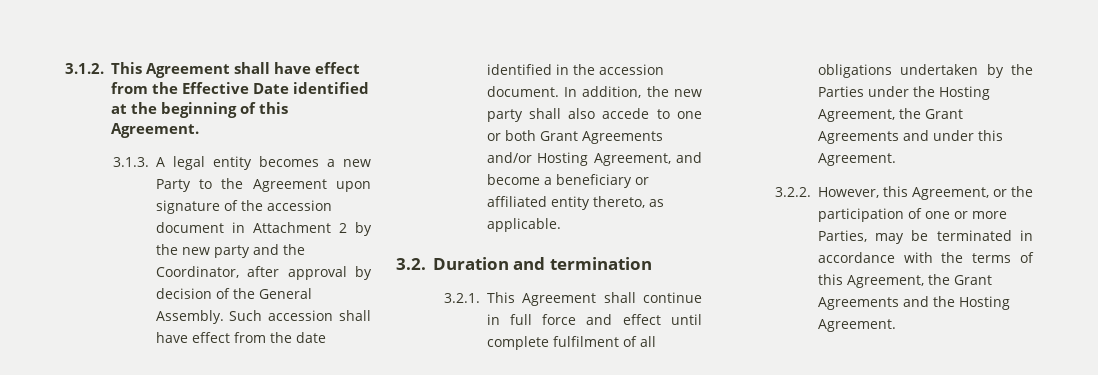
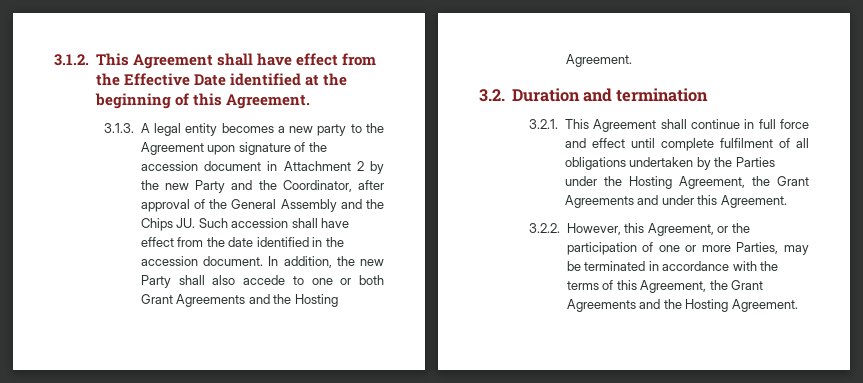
- 3.1.3. A legal entity becomes a new Party to the Agreement upon signature of the accession document in Attachment 2 by the new party and the Coordinator, after approval by decision of the General Assembly. Such accession shall have effect from the date identified in the accession document.
+ 3.1.3. A legal entity becomes a new party to the Agreement upon signature of the accession document in Attachment 2 by the new Party and the Coordinator, after approval of the General Assembly and the Chips JU. Such accession shall have effect from the date identified in the accession document.
- In addition, the new party shall also accede to one or both Grant Agreements and/or Hosting Agreement, and become a beneficiary or affiliated entity thereto, as applicable.
+ In addition, the new Party shall also accede to one or both Grant Agreements and the Hosting Agreement.

